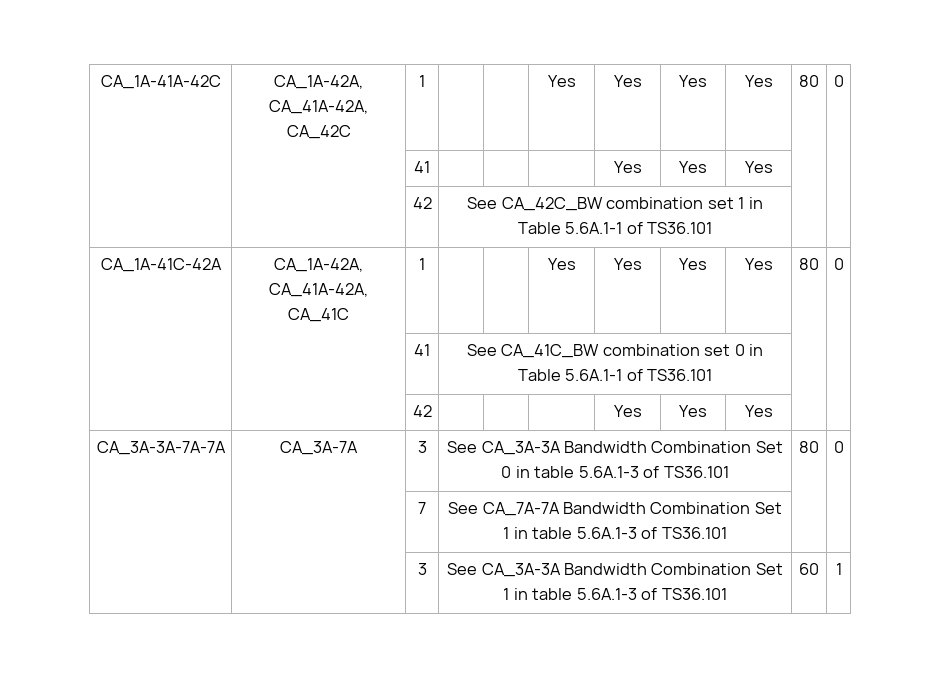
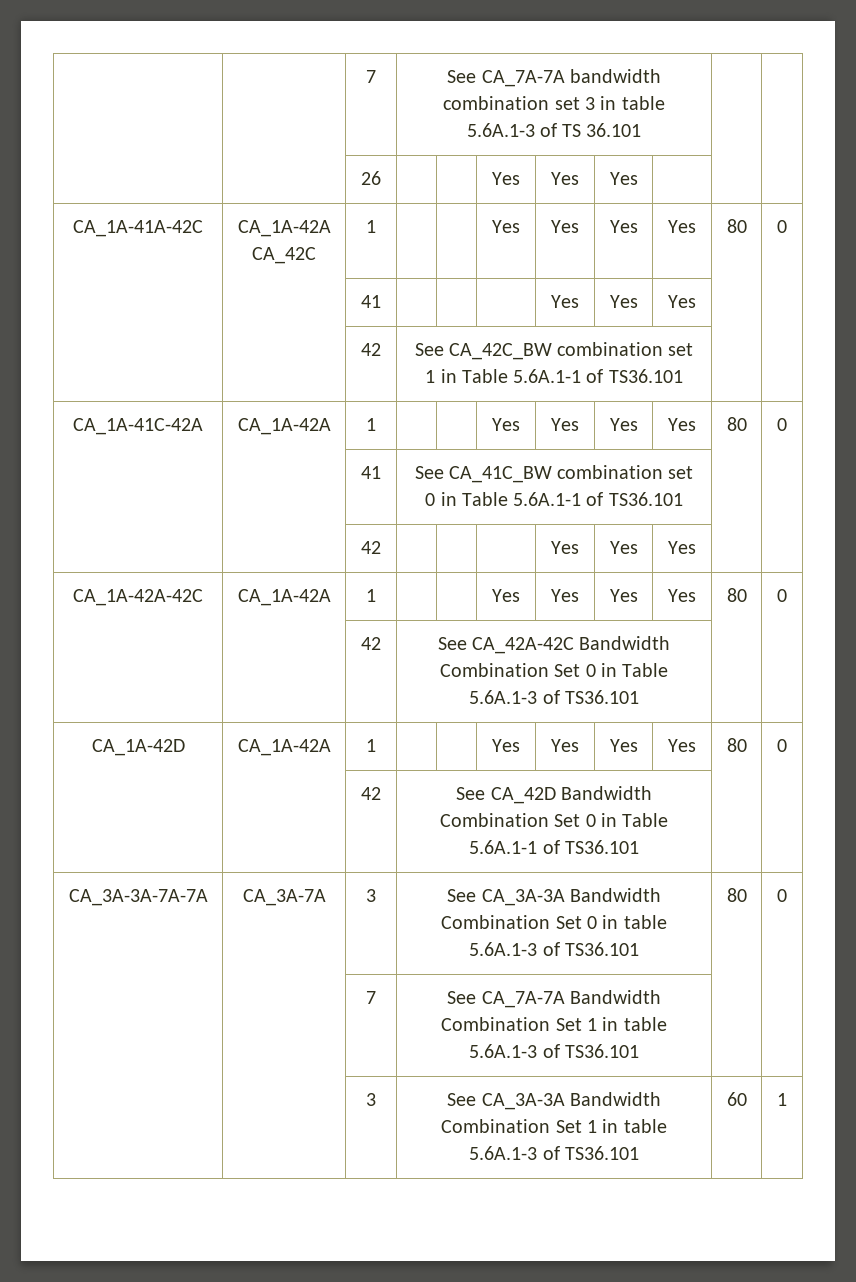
+ | | 7 | See CA_7A-7A bandwidth combination set 3 in table 5.6A.1-3 of TS 36.101 | |
+ | | 26 | | | Yes | Yes | Yes | | |
- CA_1A-41A-42C | CA_1A-42A, CA_41A-42A, CA_42C | 1 | | | Yes | Yes | Yes | Yes | 80 | 0
+ CA_1A-41A-42C | CA_1A-42A CA_42C | 1 | | | Yes | Yes | Yes | Yes | 80 | 0
- CA_1A-41C-42A | CA_1A-42A, CA_41A-42A, CA_41C | 1 | | | Yes | Yes | Yes | Yes | 80 | 0
+ CA_1A-41C-42A | CA_1A-42A | 1 | | | Yes | Yes | Yes | Yes | 80 | 0
+ CA_1A-42A-42C | CA_1A-42A | 1 | | | Yes | Yes | Yes | Yes | 80 | 0
+ | | 42 | See CA_42A-42C Bandwidth Combination Set 0 in Table 5.6A.1-3 of TS36.101 | |
+ CA_1A-42D | CA_1A-42A | 1 | | | Yes | Yes | Yes | Yes | 80 | 0
+ | | 42 | See CA_42D Bandwidth Combination Set 0 in Table 5.6A.1-1 of TS36.101 | |

